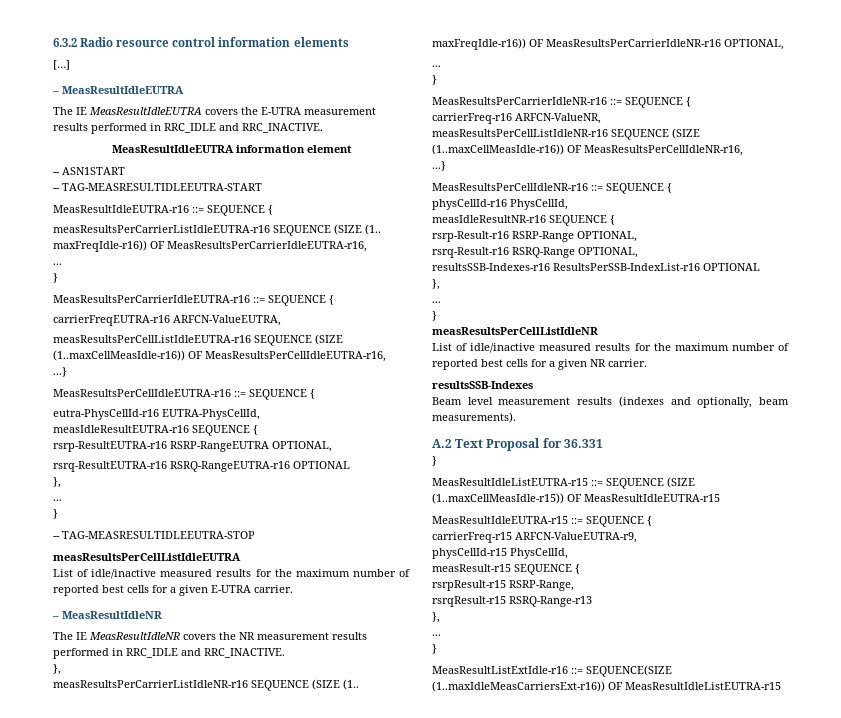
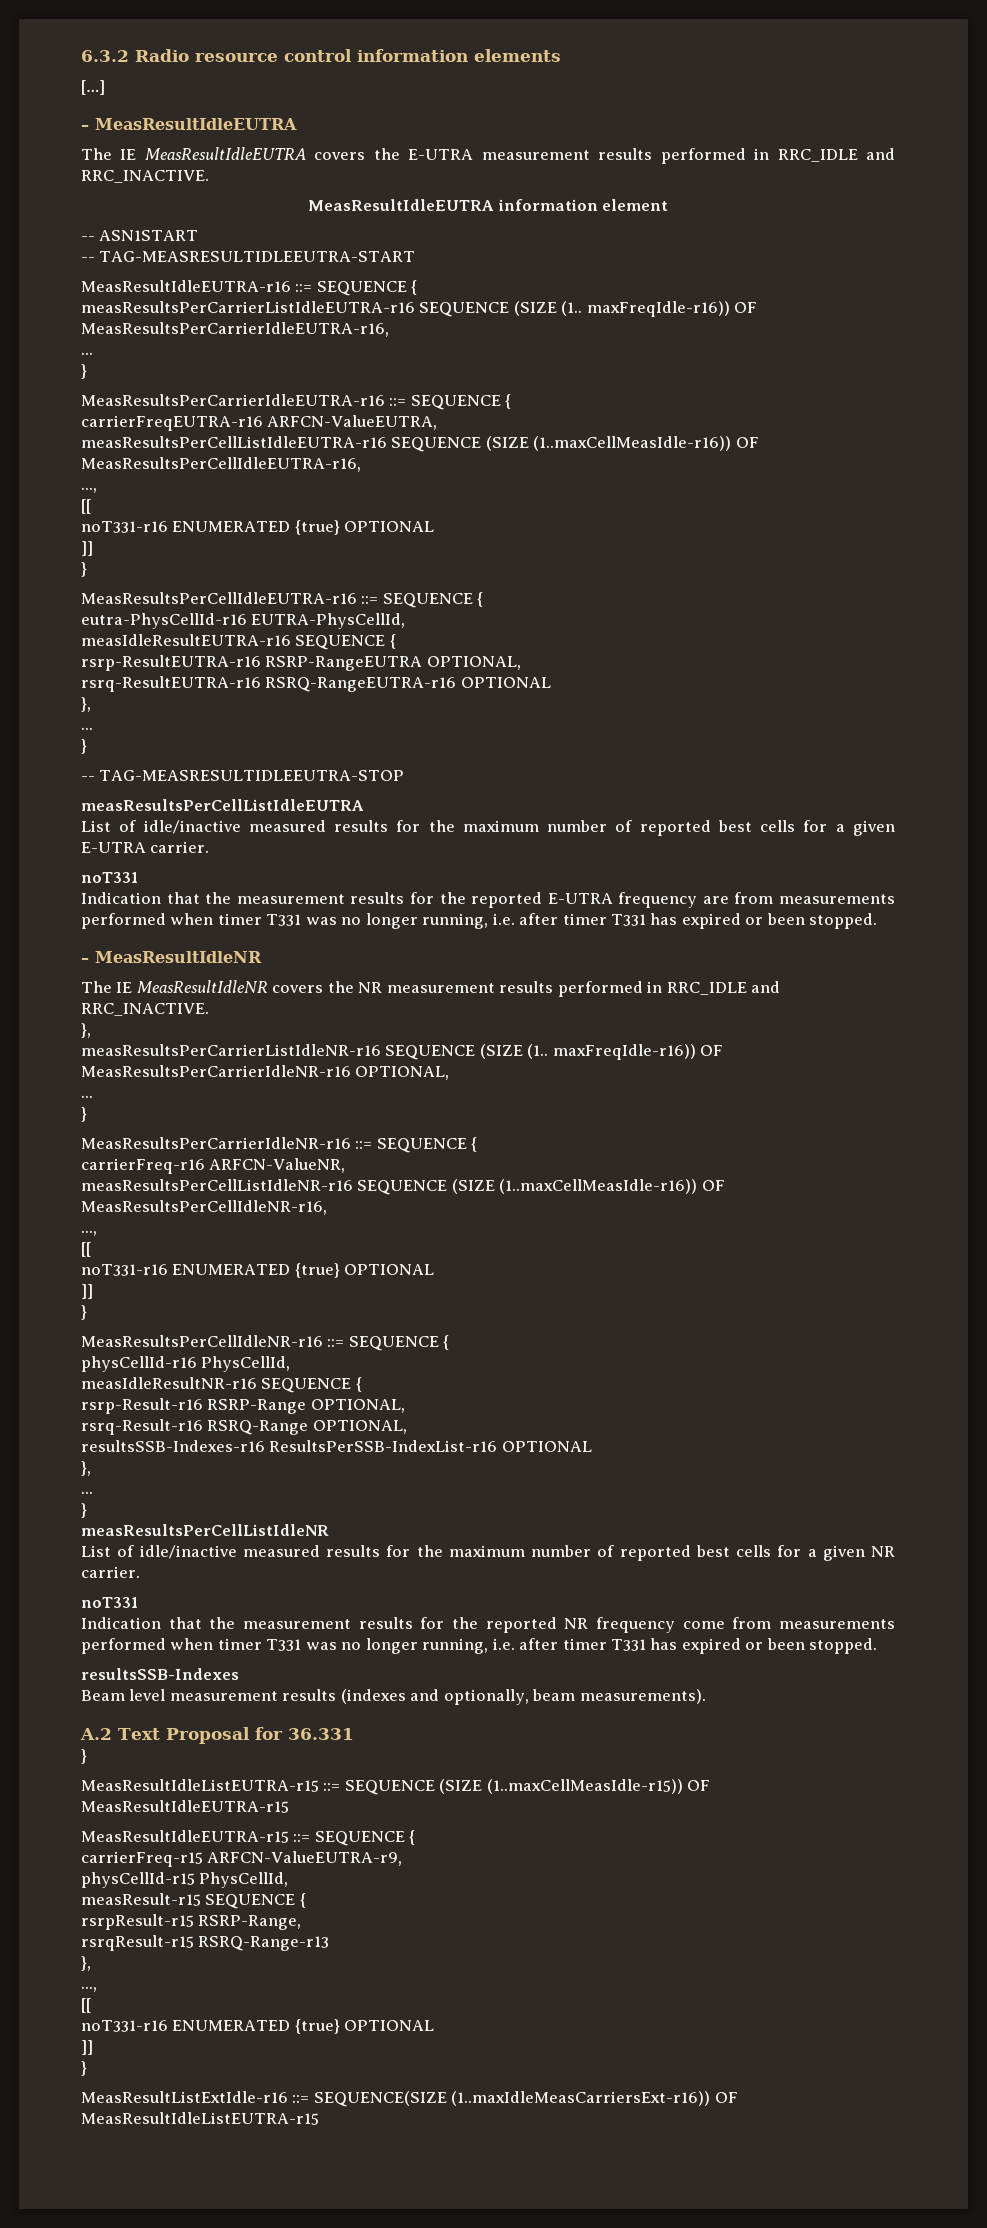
  measResultsPerCellListIdleEUTRA-r16 SEQUENCE (SIZE (1..maxCellMeasIdle-r16)) OF MeasResultsPerCellIdleEUTRA-r16,
- ...}
+ ...,
+ [[
+ noT331-r16 ENUMERATED {true} OPTIONAL
+ ]]
+ }
  List of idle/inactive measured results for the maximum number of reported best cells for a given E-UTRA carrier.
+ noT331
+ Indication that the measurement results for the reported E-UTRA frequency are from measurements performed when timer T331 was no longer running, i.e. after timer T331 has expired or been stopped.
  measResultsPerCellListIdleNR-r16 SEQUENCE (SIZE (1..maxCellMeasIdle-r16)) OF MeasResultsPerCellIdleNR-r16,
- ...}
+ ...,
+ [[
+ noT331-r16 ENUMERATED {true} OPTIONAL
+ ]]
+ }
  List of idle/inactive measured results for the maximum number of reported best cells for a given NR carrier.
+ noT331
+ Indication that the measurement results for the reported NR frequency come from measurements performed when timer T331 was no longer running, i.e. after timer T331 has expired or been stopped.
  rsrqResult-r15 RSRQ-Range-r13
  },
- ...
+ ...,
+ [[
+ noT331-r16 ENUMERATED {true} OPTIONAL
+ ]]

